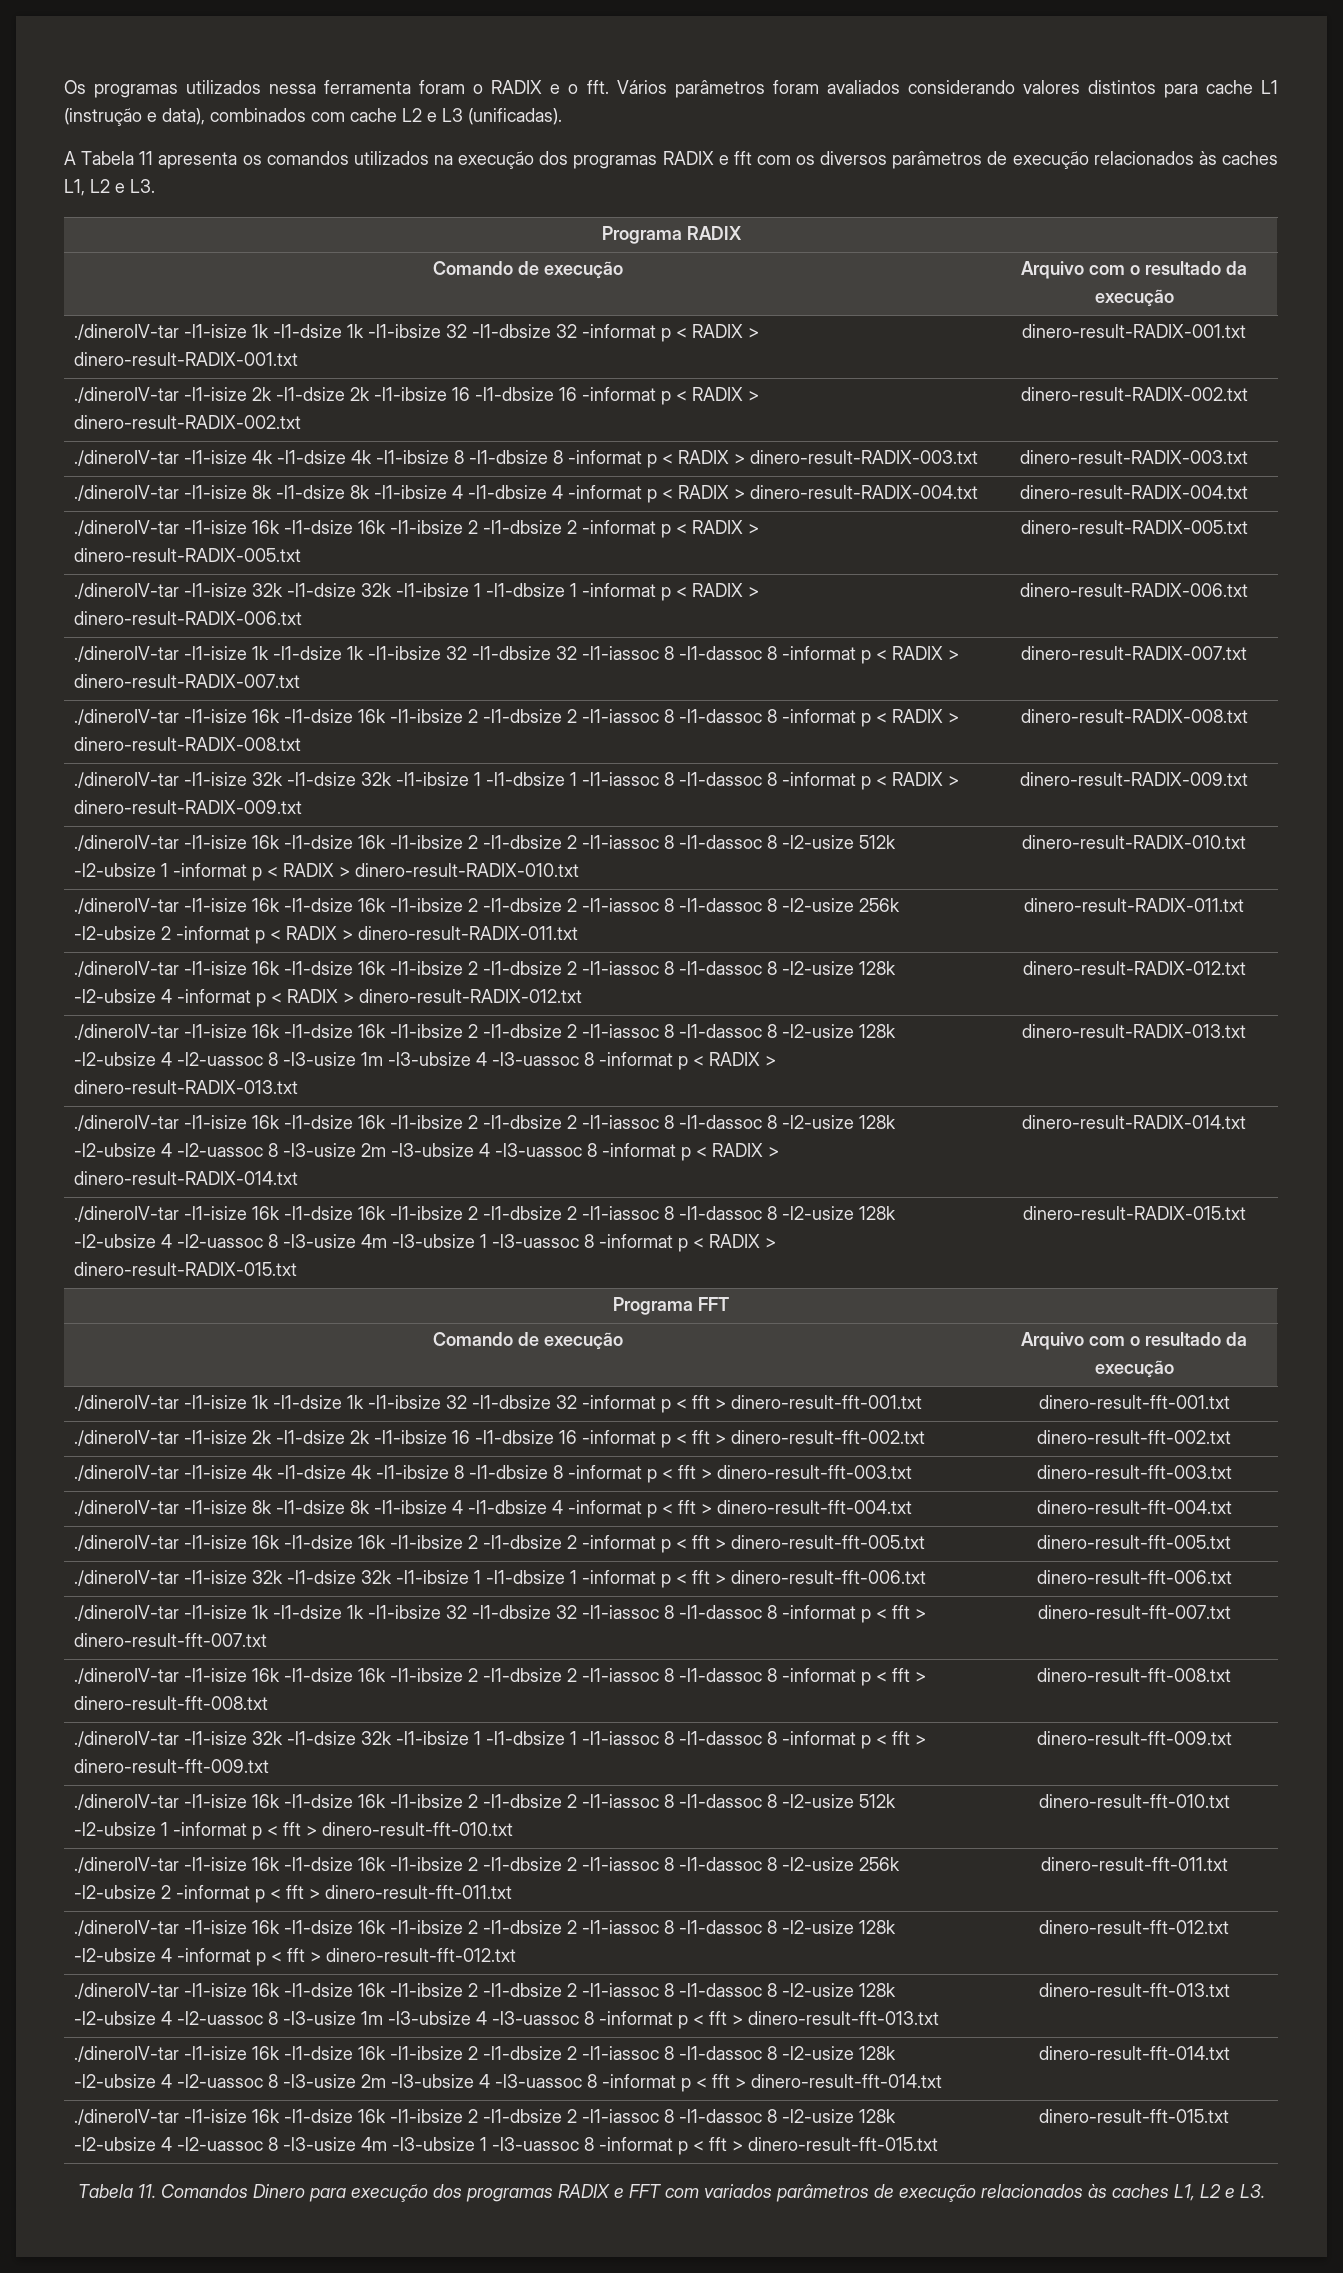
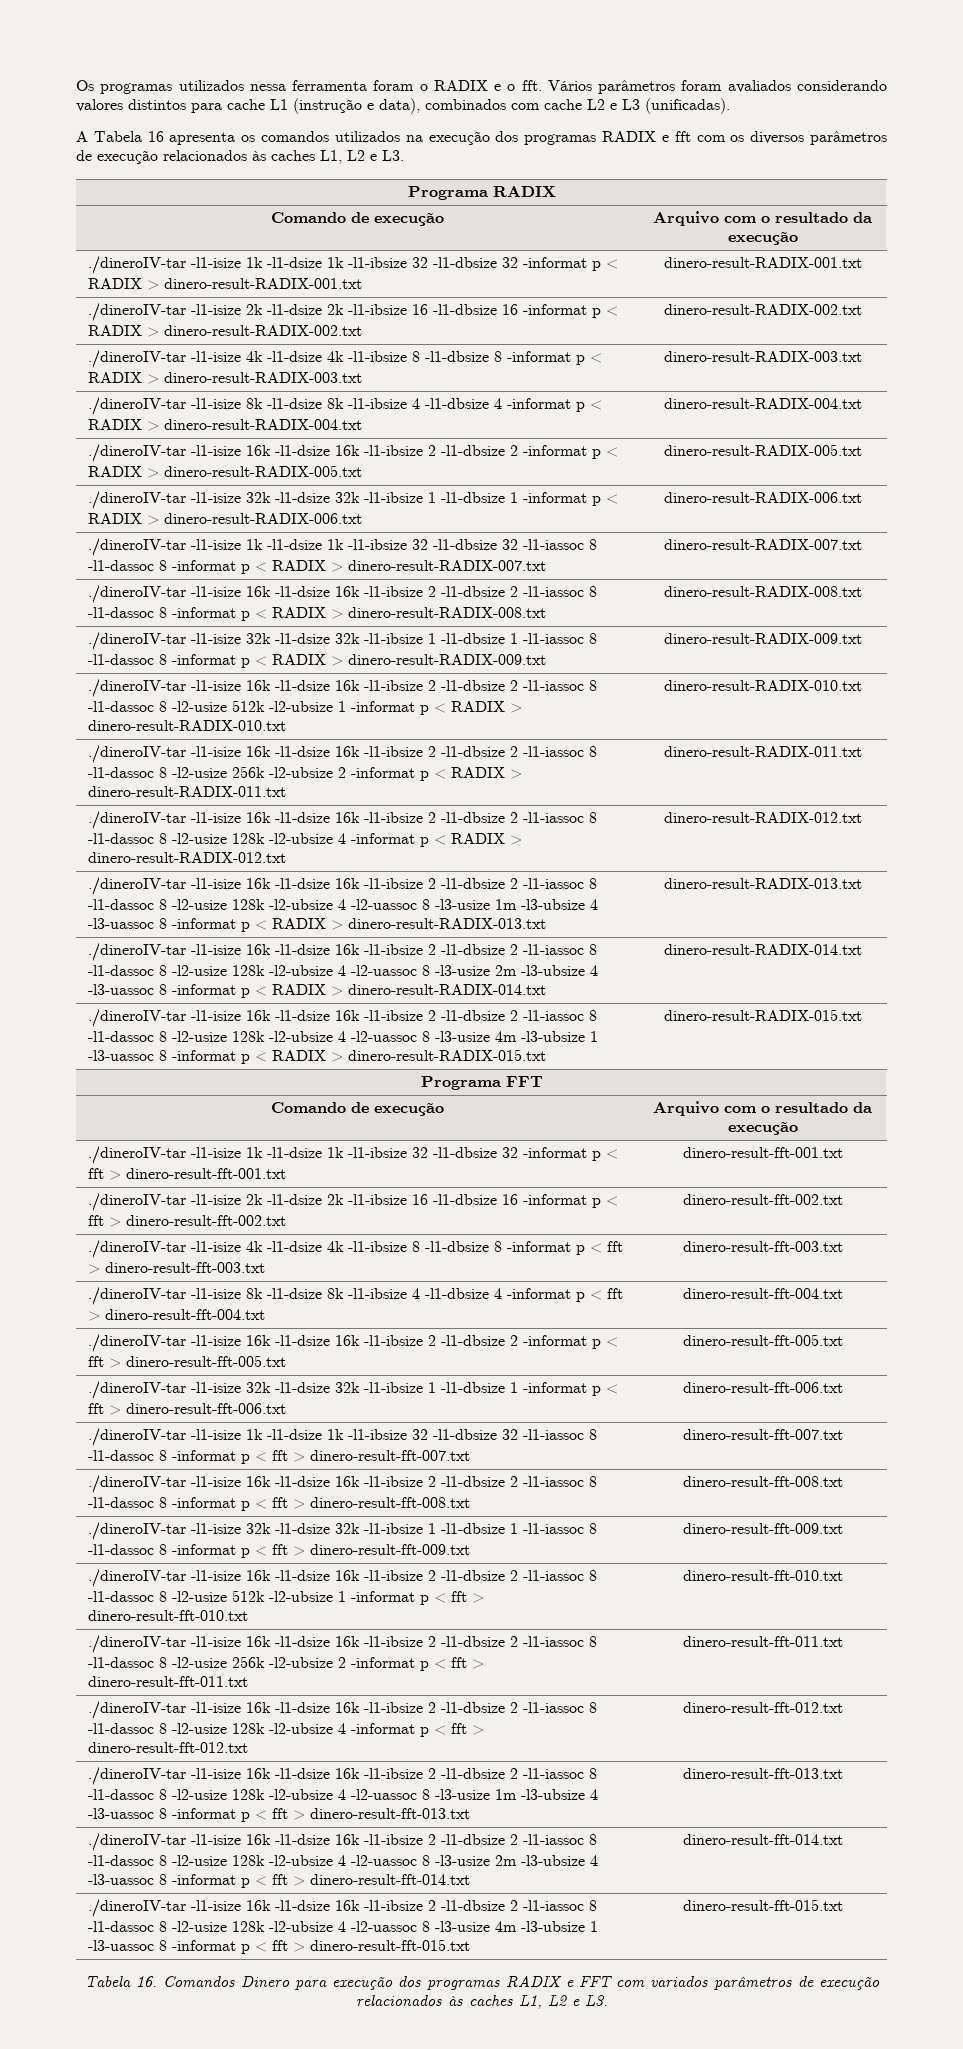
- A Tabela 11 apresenta os comandos utilizados na execução dos programas RADIX e fft com os diversos parâmetros de execução relacionados às caches L1, L2 e L3.
+ A Tabela 16 apresenta os comandos utilizados na execução dos programas RADIX e fft com os diversos parâmetros de execução relacionados às caches L1, L2 e L3.
- Tabela 11. Comandos Dinero para execução dos programas RADIX e FFT com variados parâmetros de execução relacionados às caches L1, L2 e L3.
+ Tabela 16. Comandos Dinero para execução dos programas RADIX e FFT com variados parâmetros de execução relacionados às caches L1, L2 e L3.

